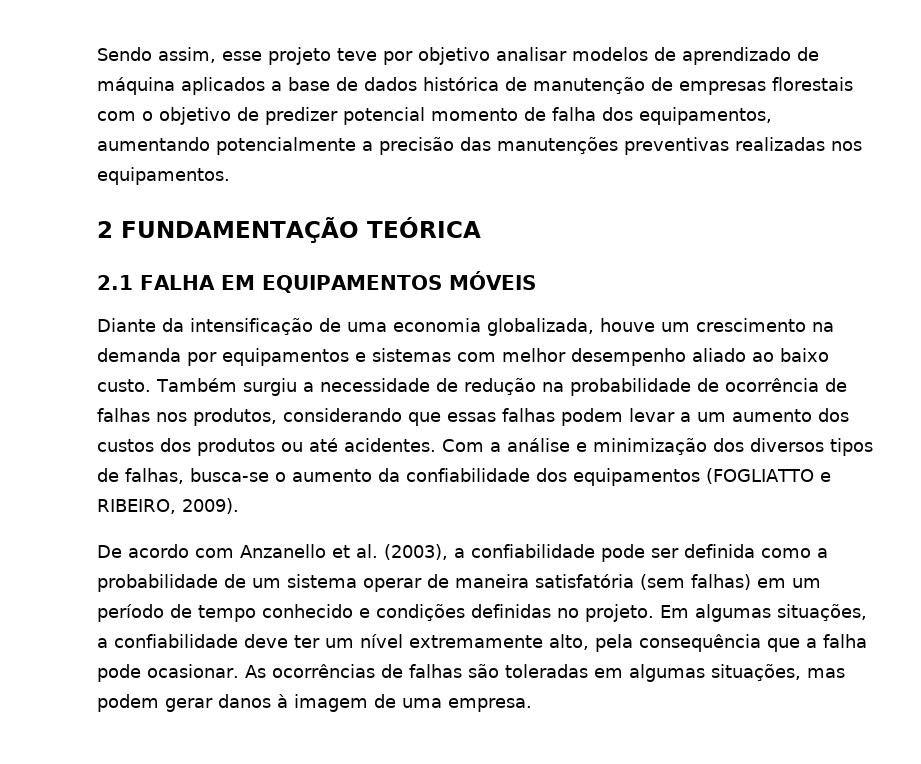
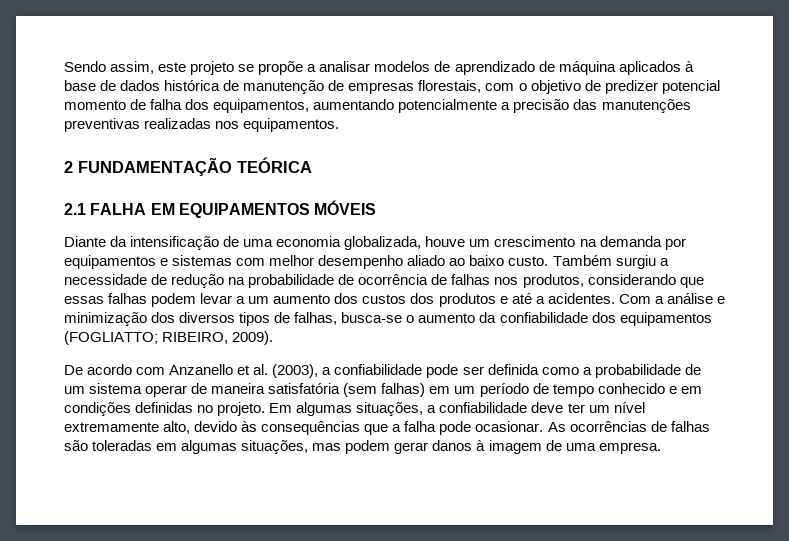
- Sendo assim, esse projeto teve por objetivo analisar modelos de aprendizado de máquina aplicados a base de dados histórica de manutenção de empresas florestais com o objetivo de predizer potencial momento de falha dos equipamentos, aumentando potencialmente a precisão das manutenções preventivas realizadas nos equipamentos.
+ Sendo assim, este projeto se propõe a analisar modelos de aprendizado de máquina aplicados à base de dados histórica de manutenção de empresas florestais, com o objetivo de predizer potencial momento de falha dos equipamentos, aumentando potencialmente a precisão das manutenções preventivas realizadas nos equipamentos.
- Também surgiu a necessidade de redução na probabilidade de ocorrência de falhas nos produtos, considerando que essas falhas podem levar a um aumento dos custos dos produtos ou até acidentes.
+ Também surgiu a necessidade de redução na probabilidade de ocorrência de falhas nos produtos, considerando que essas falhas podem levar a um aumento dos custos dos produtos e até a acidentes.
- Com a análise e minimização dos diversos tipos de falhas, busca-se o aumento da confiabilidade dos equipamentos (FOGLIATTO e RIBEIRO, 2009).
+ Com a análise e minimização dos diversos tipos de falhas, busca-se o aumento da confiabilidade dos equipamentos (FOGLIATTO; RIBEIRO, 2009).
- De acordo com Anzanello et al. (2003), a confiabilidade pode ser definida como a probabilidade de um sistema operar de maneira satisfatória (sem falhas) em um período de tempo conhecido e condições definidas no projeto.
+ De acordo com Anzanello et al. (2003), a confiabilidade pode ser definida como a probabilidade de um sistema operar de maneira satisfatória (sem falhas) em um período de tempo conhecido e em condições definidas no projeto.
- Em algumas situações, a confiabilidade deve ter um nível extremamente alto, pela consequência que a falha pode ocasionar.
+ Em algumas situações, a confiabilidade deve ter um nível extremamente alto, devido às consequências que a falha pode ocasionar.

